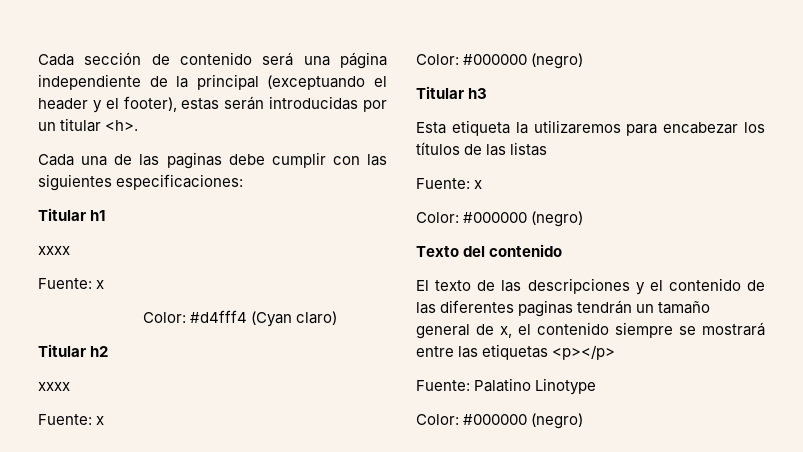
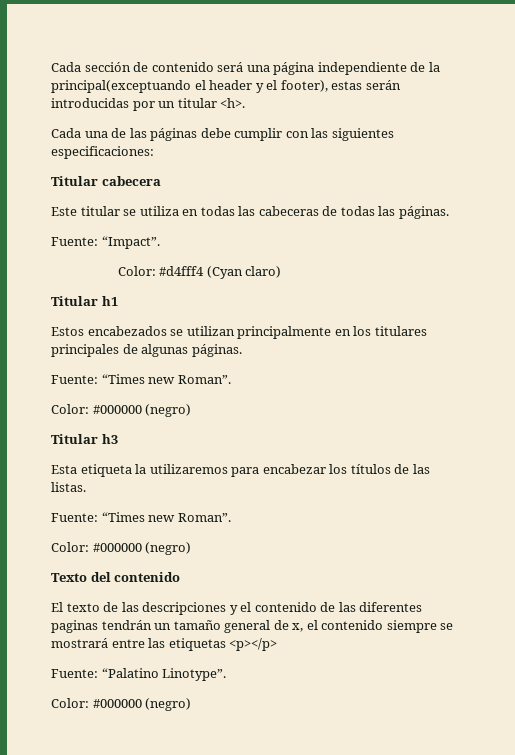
- Cada sección de contenido será una página independiente de la principal (exceptuando el header y el footer), estas serán introducidas por un titular <h>.
+ Cada sección de contenido será una página independiente de la principal(exceptuando el header y el footer), estas serán introducidas por un titular <h>.
- Cada una de las paginas debe cumplir con las siguientes especificaciones:
+ Cada una de las páginas debe cumplir con las siguientes especificaciones:
- Titular h1
- xxxx
- Fuente: x
+ Titular cabecera
+ Este titular se utiliza en todas las cabeceras de todas las páginas.
+ Fuente: “Impact”.
- Titular h2
- xxxx
- Fuente: x
+ Titular h1
+ Estos encabezados se utilizan principalmente en los titulares principales de algunas páginas.
+ Fuente: “Times new Roman”.
- Esta etiqueta la utilizaremos para encabezar los títulos de las listas
- Fuente: x
+ Esta etiqueta la utilizaremos para encabezar los títulos de las listas.
+ Fuente: “Times new Roman”.
- Fuente: Palatino Linotype
+ Fuente: “Palatino Linotype”.

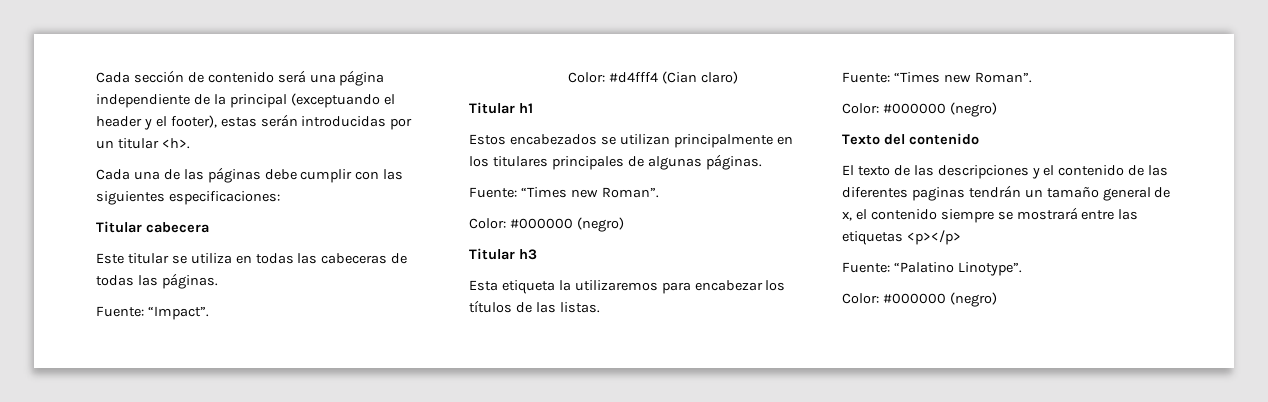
- Cada sección de contenido será una página independiente de la principal(exceptuando el header y el footer), estas serán introducidas por un titular <h>.
+ Cada sección de contenido será una página independiente de la principal (exceptuando el header y el footer), estas serán introducidas por un titular <h>.
- Color: #d4fff4 (Cyan claro)
+ Color: #d4fff4 (Cian claro)

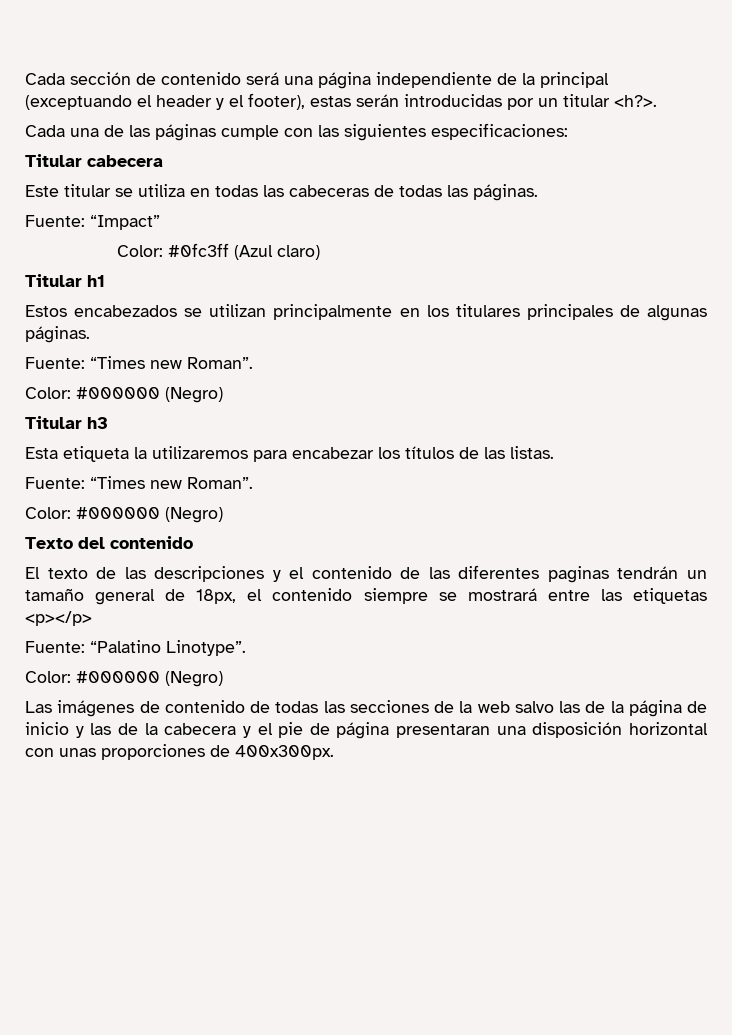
- Cada sección de contenido será una página independiente de la principal (exceptuando el header y el footer), estas serán introducidas por un titular <h>.
+ Cada sección de contenido será una página independiente de la principal (exceptuando el header y el footer), estas serán introducidas por un titular <h?>.
- Cada una de las páginas debe cumplir con las siguientes especificaciones:
+ Cada una de las páginas cumple con las siguientes especificaciones:
- Fuente: “Impact”.
- Color: #d4fff4 (Cian claro)
+ Fuente: “Impact”
+ Color: #0fc3ff (Azul claro)
  Estos encabezados se utilizan principalmente en los titulares principales de algunas páginas.
  Fuente: “Times new Roman”.
- Color: #000000 (negro)
+ Color: #000000 (Negro)
  Esta etiqueta la utilizaremos para encabezar los títulos de las listas.
  Fuente: “Times new Roman”.
- Color: #000000 (negro)
+ Color: #000000 (Negro)
- El texto de las descripciones y el contenido de las diferentes paginas tendrán un tamaño general de x, el contenido siempre se mostrará entre las etiquetas <p></p>
+ El texto de las descripciones y el contenido de las diferentes paginas tendrán un tamaño general de 18px, el contenido siempre se mostrará entre las etiquetas <p></p>
  Fuente: “Palatino Linotype”.
- Color: #000000 (negro)
+ Color: #000000 (Negro)
+ Las imágenes de contenido de todas las secciones de la web salvo las de la página de inicio y las de la cabecera y el pie de página presentaran una disposición horizontal con unas proporciones de 400x300px.

